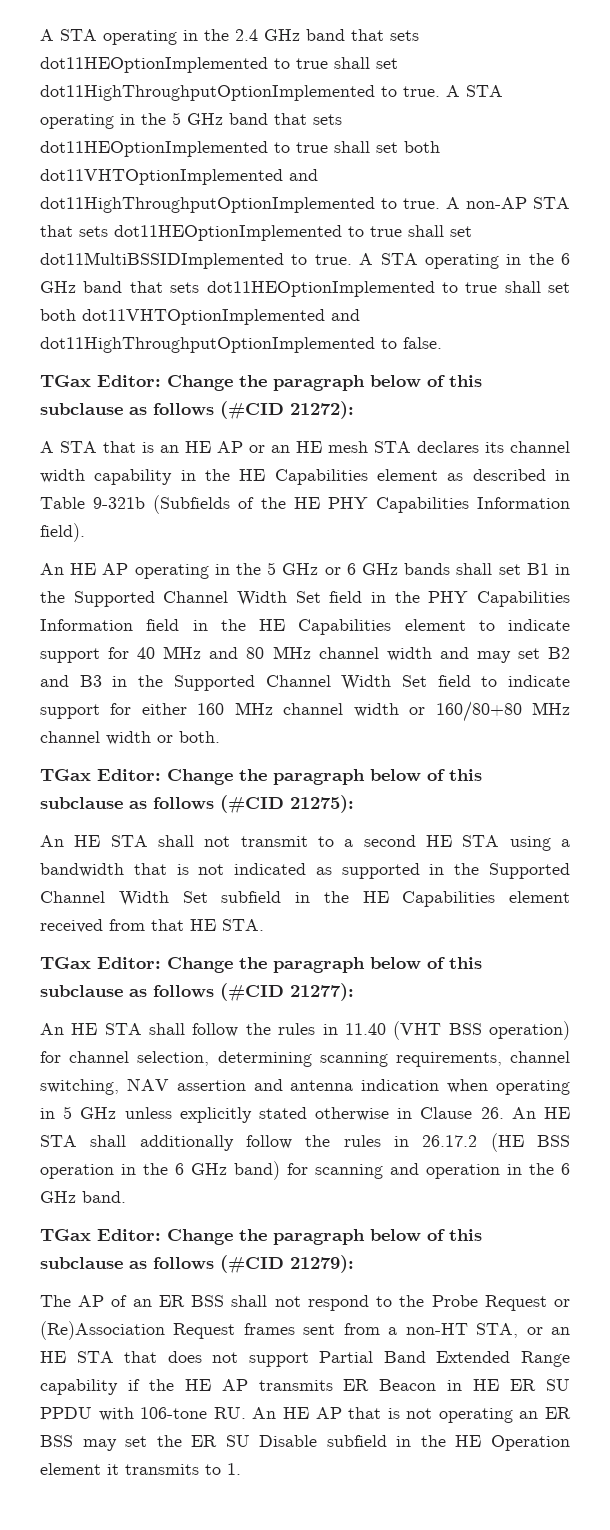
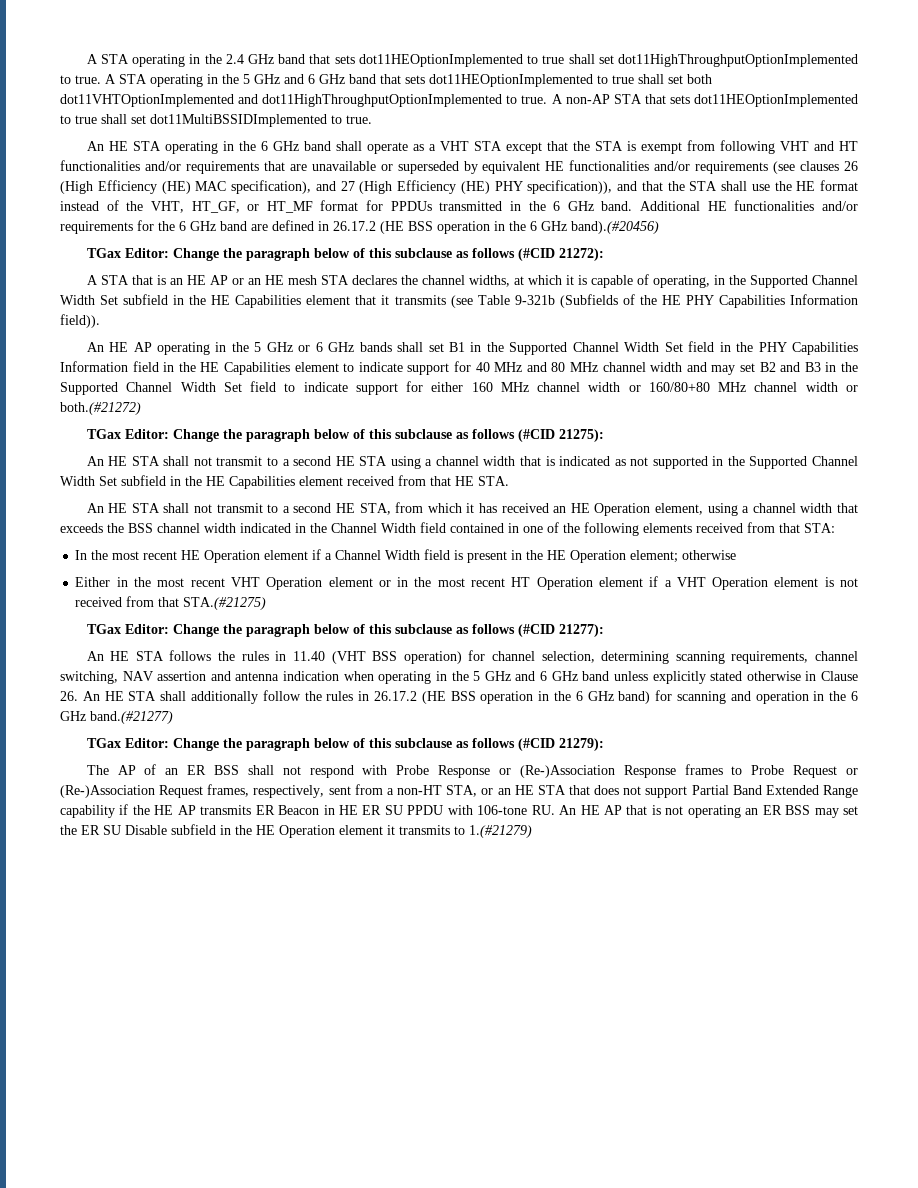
- A STA operating in the 5 GHz band that sets dot11HEOptionImplemented to true shall set both dot11VHTOptionImplemented and dot11HighThroughputOptionImplemented to true.
+ A STA operating in the 5 GHz and 6 GHz band that sets dot11HEOptionImplemented to true shall set both dot11VHTOptionImplemented and dot11HighThroughputOptionImplemented to true.
- A non-AP STA that sets dot11HEOptionImplemented to true shall set dot11MultiBSSIDImplemented to true. A STA operating in the 6 GHz band that sets dot11HEOptionImplemented to true shall set both dot11VHTOptionImplemented and dot11HighThroughputOptionImplemented to false.
+ A non-AP STA that sets dot11HEOptionImplemented to true shall set dot11MultiBSSIDImplemented to true.
+ An HE STA operating in the 6 GHz band shall operate as a VHT STA except that the STA is exempt from following VHT and HT functionalities and/or requirements that are unavailable or superseded by equivalent HE functionalities and/or requirements (see clauses 26 (High Efficiency (HE) MAC specification), and 27 (High Efficiency (HE) PHY specification)), and that the STA shall use the HE format instead of the VHT, HT_GF, or HT_MF format for PPDUs transmitted in the 6 GHz band. Additional HE functionalities and/or requirements for the 6 GHz band are defined in 26.17.2 (HE BSS operation in the 6 GHz band).(#20456)
- A STA that is an HE AP or an HE mesh STA declares its channel width capability in the HE Capabilities element as described in Table 9-321b (Subfields of the HE PHY Capabilities Information field).
+ A STA that is an HE AP or an HE mesh STA declares the channel widths, at which it is capable of operating, in the Supported Channel Width Set subfield in the HE Capabilities element that it transmits (see Table 9-321b (Subfields of the HE PHY Capabilities Information field)).
- An HE AP operating in the 5 GHz or 6 GHz bands shall set B1 in the Supported Channel Width Set field in the PHY Capabilities Information field in the HE Capabilities element to indicate support for 40 MHz and 80 MHz channel width and may set B2 and B3 in the Supported Channel Width Set field to indicate support for either 160 MHz channel width or 160/80+80 MHz channel width or both.
+ An HE AP operating in the 5 GHz or 6 GHz bands shall set B1 in the Supported Channel Width Set field in the PHY Capabilities Information field in the HE Capabilities element to indicate support for 40 MHz and 80 MHz channel width and may set B2 and B3 in the Supported Channel Width Set field to indicate support for either 160 MHz channel width or 160/80+80 MHz channel width or both.(#21272)
- An HE STA shall not transmit to a second HE STA using a bandwidth that is not indicated as supported in the Supported Channel Width Set subfield in the HE Capabilities element received from that HE STA.
+ An HE STA shall not transmit to a second HE STA using a channel width that is indicated as not supported in the Supported Channel Width Set subfield in the HE Capabilities element received from that HE STA.
+ An HE STA shall not transmit to a second HE STA, from which it has received an HE Operation element, using a channel width that exceeds the BSS channel width indicated in the Channel Width field contained in one of the following elements received from that STA:
+ In the most recent HE Operation element if a Channel Width field is present in the HE Operation element; otherwise
+ Either in the most recent VHT Operation element or in the most recent HT Operation element if a VHT Operation element is not received from that STA.(#21275)
- An HE STA shall follow the rules in 11.40 (VHT BSS operation) for channel selection, determining scanning requirements, channel switching, NAV assertion and antenna indication when operating in 5 GHz unless explicitly stated otherwise in Clause 26. An HE STA shall additionally follow the rules in 26.17.2 (HE BSS operation in the 6 GHz band) for scanning and operation in the 6 GHz band.
+ An HE STA follows the rules in 11.40 (VHT BSS operation) for channel selection, determining scanning requirements, channel switching, NAV assertion and antenna indication when operating in the 5 GHz and 6 GHz band unless explicitly stated otherwise in Clause 26. An HE STA shall additionally follow the rules in 26.17.2 (HE BSS operation in the 6 GHz band) for scanning and operation in the 6 GHz band.(#21277)
- The AP of an ER BSS shall not respond to the Probe Request or (Re)Association Request frames sent from a non-HT STA, or an HE STA that does not support Partial Band Extended Range capability if the HE AP transmits ER Beacon in HE ER SU PPDU with 106-tone RU. An HE AP that is not operating an ER BSS may set the ER SU Disable subfield in the HE Operation element it transmits to 1.
+ The AP of an ER BSS shall not respond with Probe Response or (Re-)Association Response frames to Probe Request or (Re-)Association Request frames, respectively, sent from a non-HT STA, or an HE STA that does not support Partial Band Extended Range capability if the HE AP transmits ER Beacon in HE ER SU PPDU with 106-tone RU. An HE AP that is not operating an ER BSS may set the ER SU Disable subfield in the HE Operation element it transmits to 1.(#21279)

